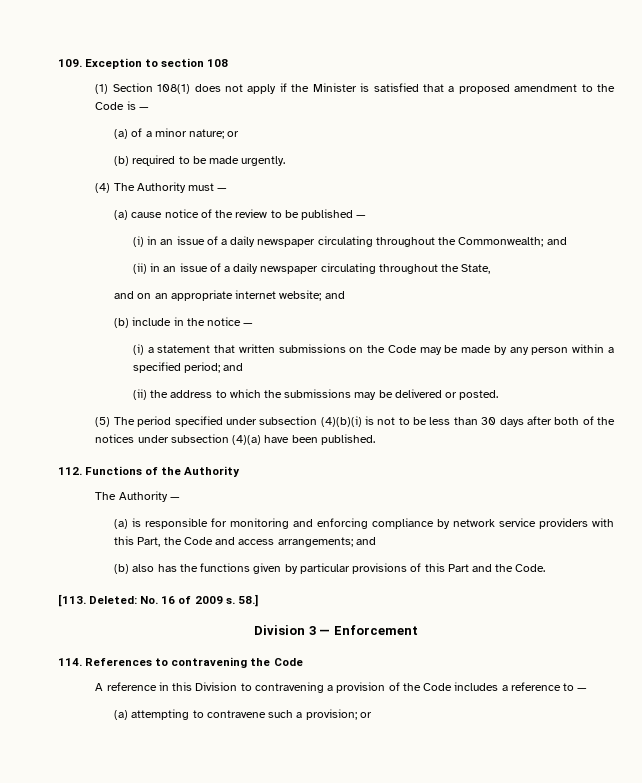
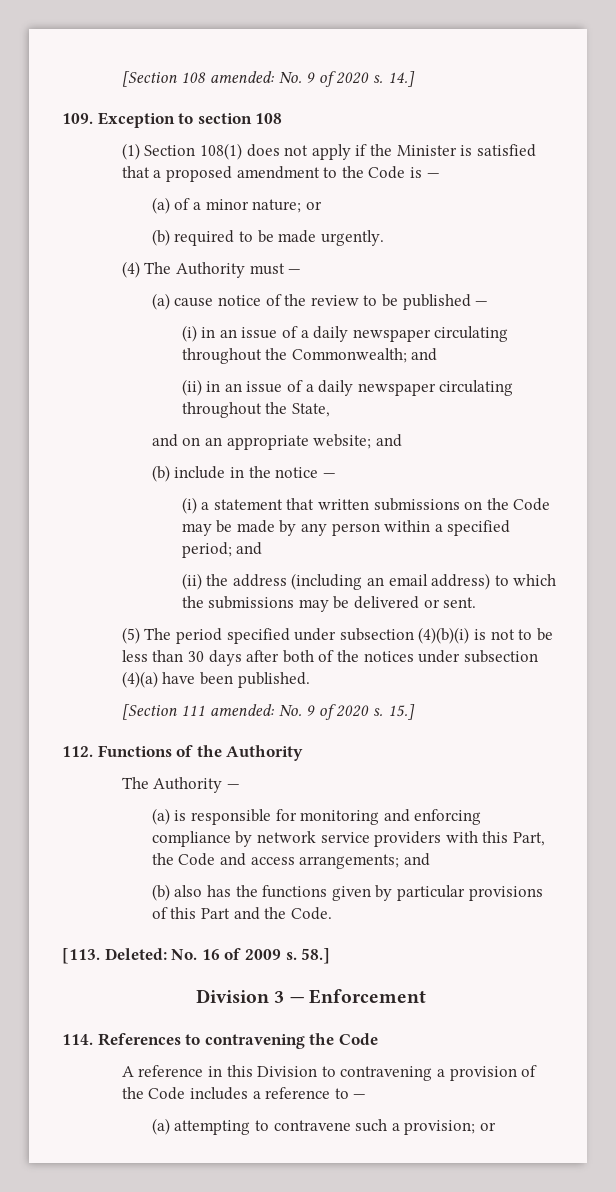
+ [Section 108 amended: No. 9 of 2020 s. 14.]
- and on an appropriate internet website; and
+ and on an appropriate website; and
- (ii) the address to which the submissions may be delivered or posted.
+ (ii) the address (including an email address) to which the submissions may be delivered or sent.
+ [Section 111 amended: No. 9 of 2020 s. 15.]

